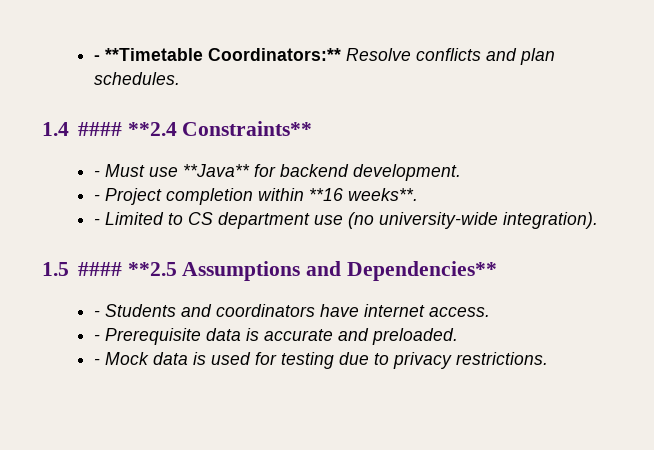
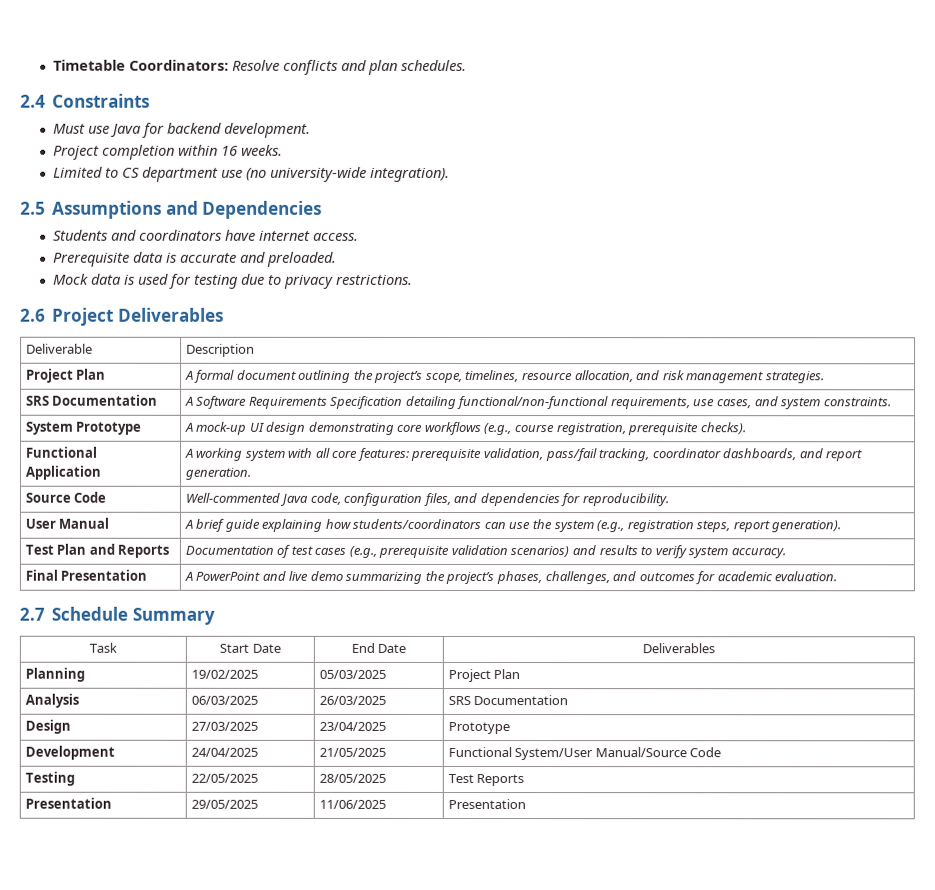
- - **Timetable Coordinators:** Resolve conflicts and plan schedules.
+ Timetable Coordinators: Resolve conflicts and plan schedules.
- 1.4 #### **2.4 Constraints**
- - Must use **Java** for backend development.
+ 2.4 Constraints
+ Must use Java for backend development.
- - Project completion within **16 weeks**.
- - Limited to CS department use (no university-wide integration).
+ Project completion within 16 weeks.
+ Limited to CS department use (no university-wide integration).
- 1.5 #### **2.5 Assumptions and Dependencies**
- - Students and coordinators have internet access.
+ 2.5 Assumptions and Dependencies
+ Students and coordinators have internet access.
- - Prerequisite data is accurate and preloaded.
+ Prerequisite data is accurate and preloaded.
- - Mock data is used for testing due to privacy restrictions.
+ Mock data is used for testing due to privacy restrictions.
+ 2.6 Project Deliverables
+ Deliverable | Description
+ Project Plan | A formal document outlining the project’s scope, timelines, resource allocation, and risk management strategies.
+ SRS Documentation | A Software Requirements Specification detailing functional/non-functional requirements, use cases, and system constraints.
+ System Prototype | A mock-up UI design demonstrating core workflows (e.g., course registration, prerequisite checks).
+ Functional Application | A working system with all core features: prerequisite validation, pass/fail tracking, coordinator dashboards, and report generation.
+ Source Code | Well-commented Java code, configuration files, and dependencies for reproducibility.
+ User Manual | A brief guide explaining how students/coordinators can use the system (e.g., registration steps, report generation).
+ Test Plan and Reports | Documentation of test cases (e.g., prerequisite validation scenarios) and results to verify system accuracy.
+ Final Presentation | A PowerPoint and live demo summarizing the project’s phases, challenges, and outcomes for academic evaluation.
+ 2.7 Schedule Summary
+ Task | Start Date | End Date | Deliverables
+ Planning | 19/02/2025 | 05/03/2025 | Project Plan
+ Analysis | 06/03/2025 | 26/03/2025 | SRS Documentation
+ Design | 27/03/2025 | 23/04/2025 | Prototype
+ Development | 24/04/2025 | 21/05/2025 | Functional System/User Manual/Source Code
+ Testing | 22/05/2025 | 28/05/2025 | Test Reports
+ Presentation | 29/05/2025 | 11/06/2025 | Presentation

